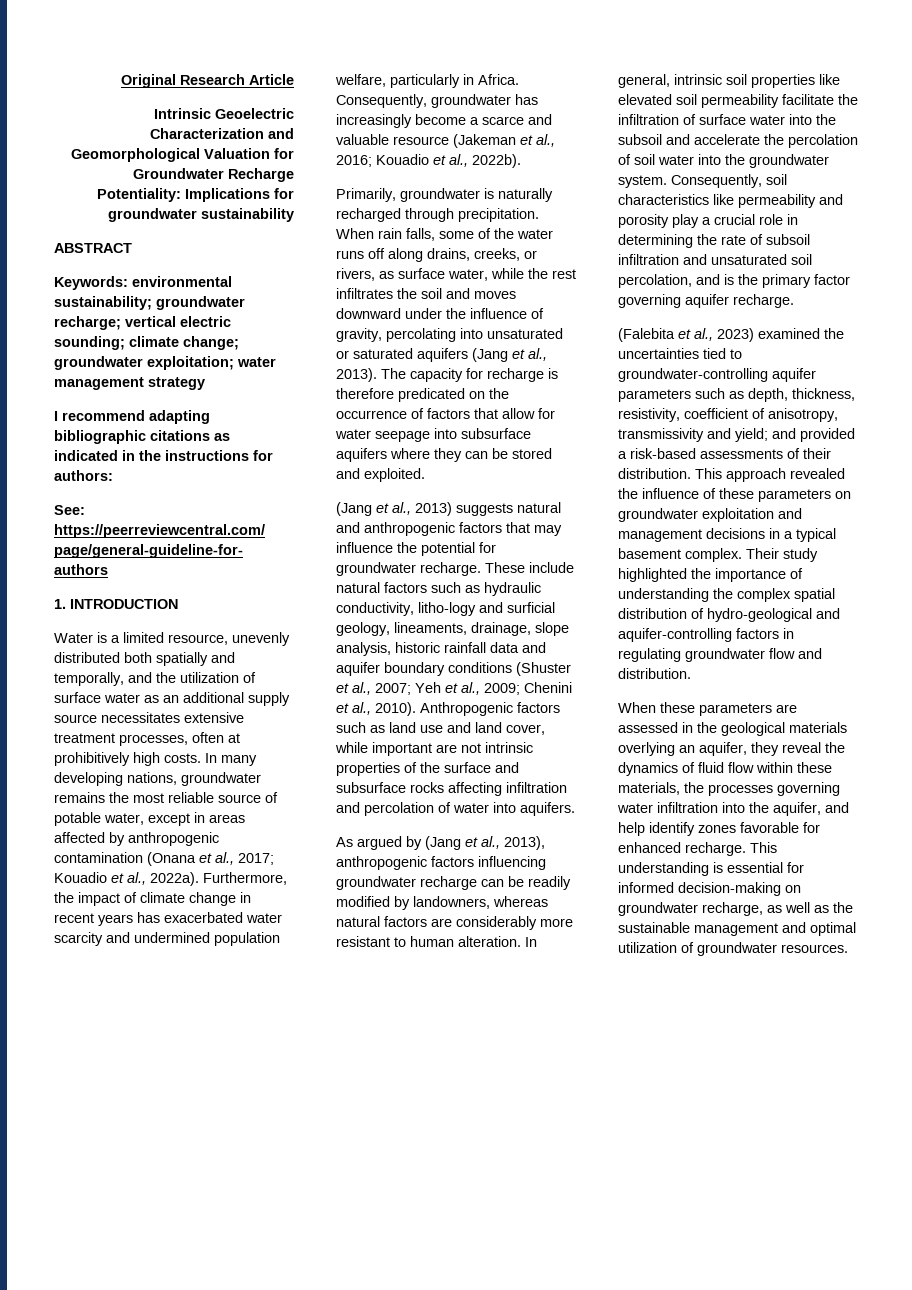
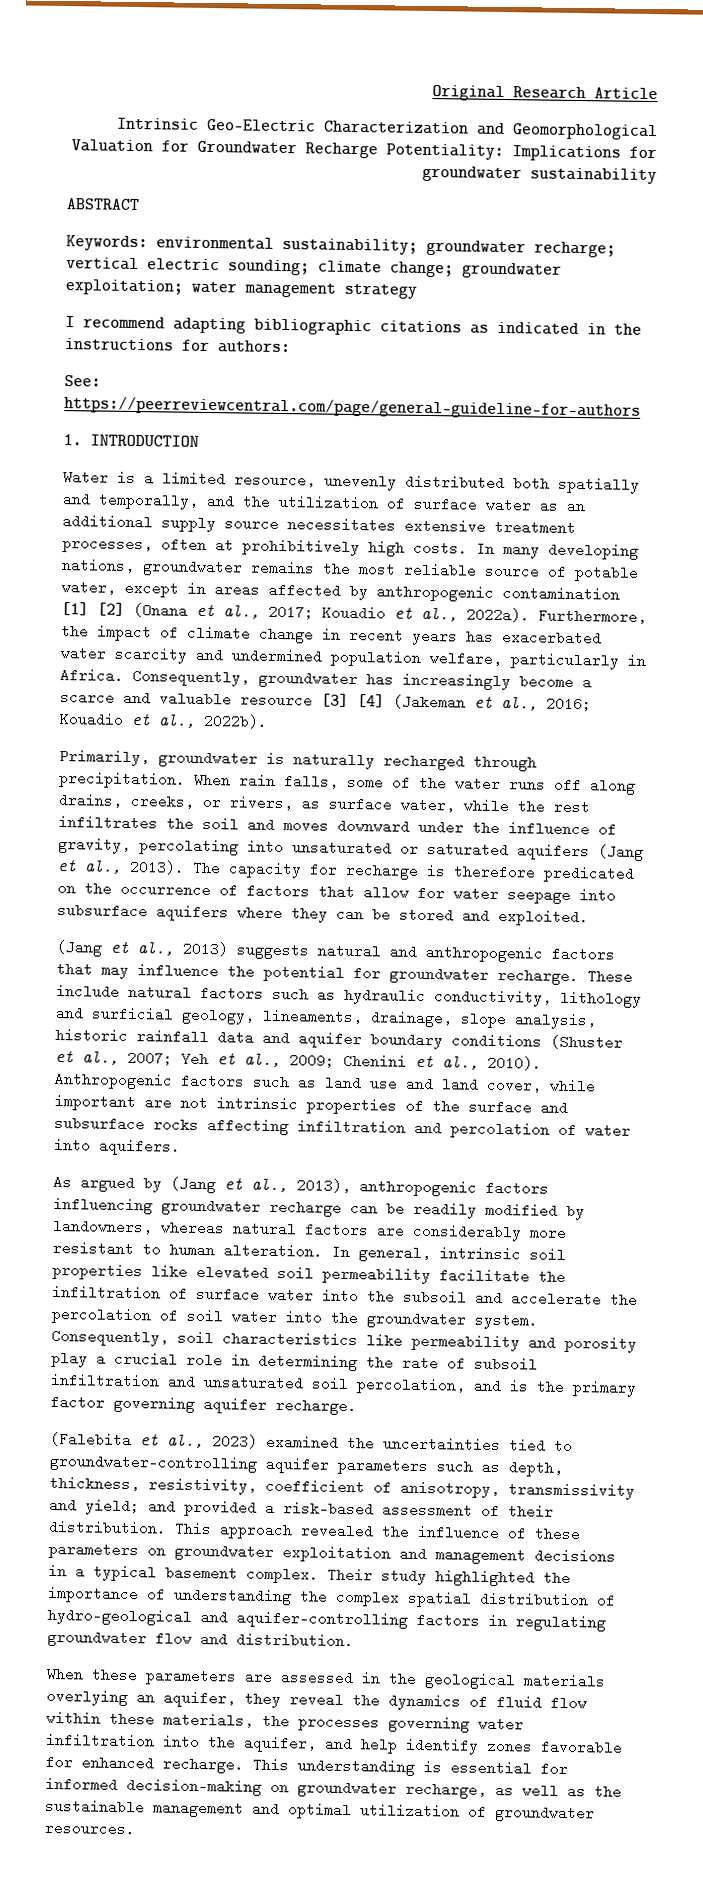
- Intrinsic Geoelectric Characterization and Geomorphological Valuation for Groundwater Recharge Potentiality: Implications for groundwater sustainability
+ Intrinsic Geo-Electric Characterization and Geomorphological Valuation for Groundwater Recharge Potentiality: Implications for groundwater sustainability
- In many developing nations, groundwater remains the most reliable source of potable water, except in areas affected by anthropogenic contamination (Onana et al., 2017; Kouadio et al., 2022a).
+ In many developing nations, groundwater remains the most reliable source of potable water, except in areas affected by anthropogenic contamination [1] [2] (Onana et al., 2017; Kouadio et al., 2022a).
- Consequently, groundwater has increasingly become a scarce and valuable resource (Jakeman et al., 2016; Kouadio et al., 2022b).
+ Consequently, groundwater has increasingly become a scarce and valuable resource [3] [4] (Jakeman et al., 2016; Kouadio et al., 2022b).
- These include natural factors such as hydraulic conductivity, litho-logy and surficial geology, lineaments, drainage, slope analysis, historic rainfall data and aquifer boundary conditions (Shuster et al., 2007; Yeh et al., 2009; Chenini et al., 2010).
+ These include natural factors such as hydraulic conductivity, lithology and surficial geology, lineaments, drainage, slope analysis, historic rainfall data and aquifer boundary conditions (Shuster et al., 2007; Yeh et al., 2009; Chenini et al., 2010).
- (Falebita et al., 2023) examined the uncertainties tied to groundwater-controlling aquifer parameters such as depth, thickness, resistivity, coefficient of anisotropy, transmissivity and yield; and provided a risk-based assessments of their distribution.
+ (Falebita et al., 2023) examined the uncertainties tied to groundwater-controlling aquifer parameters such as depth, thickness, resistivity, coefficient of anisotropy, transmissivity and yield; and provided a risk-based assessment of their distribution.

